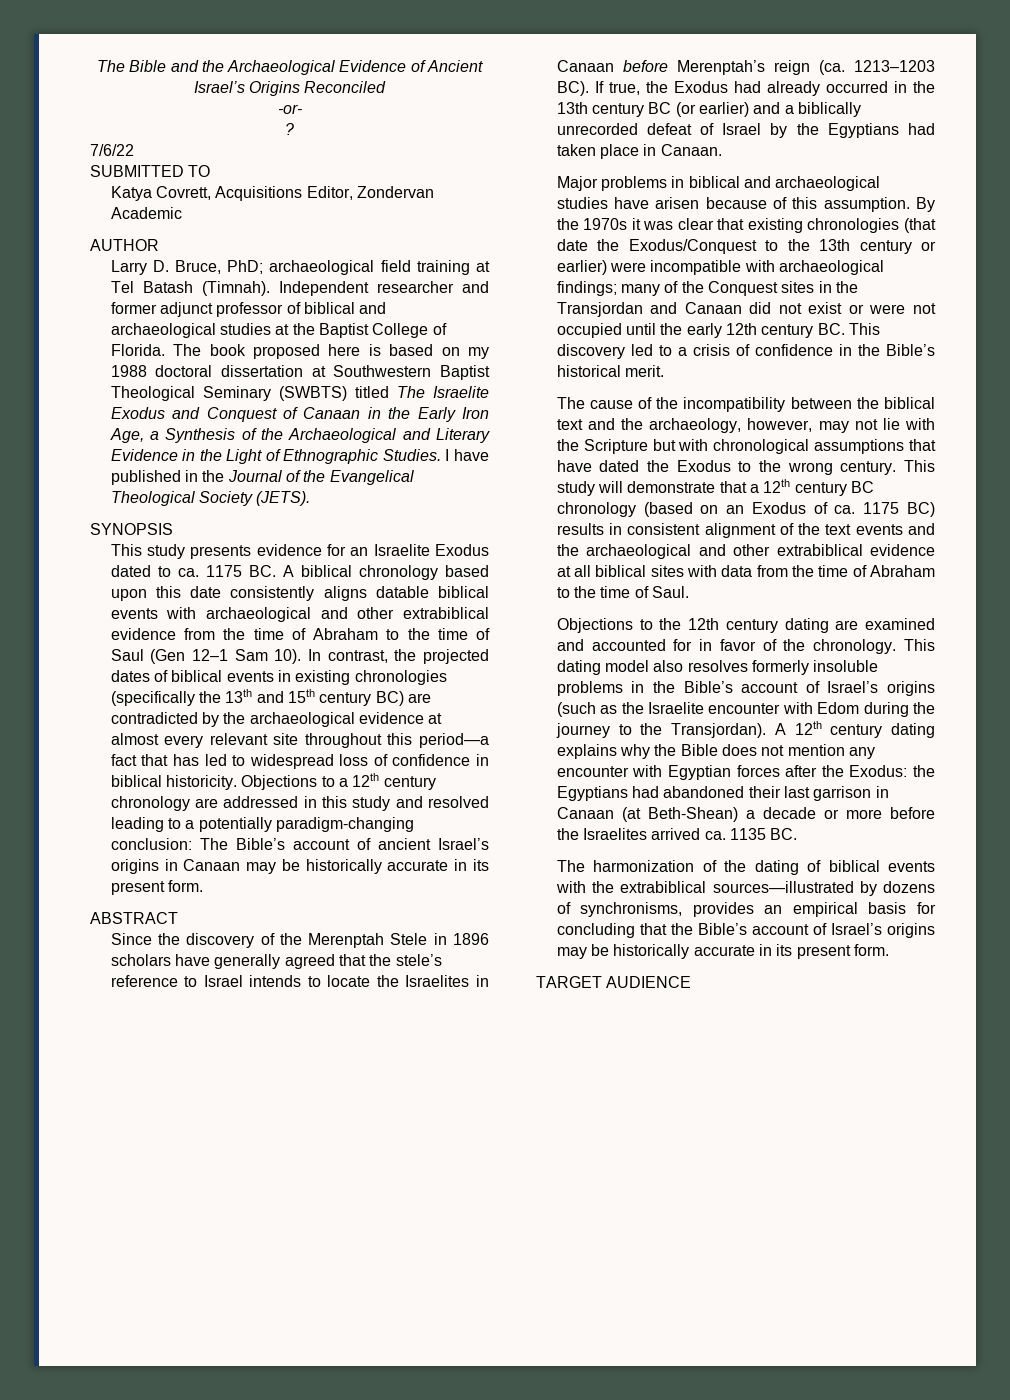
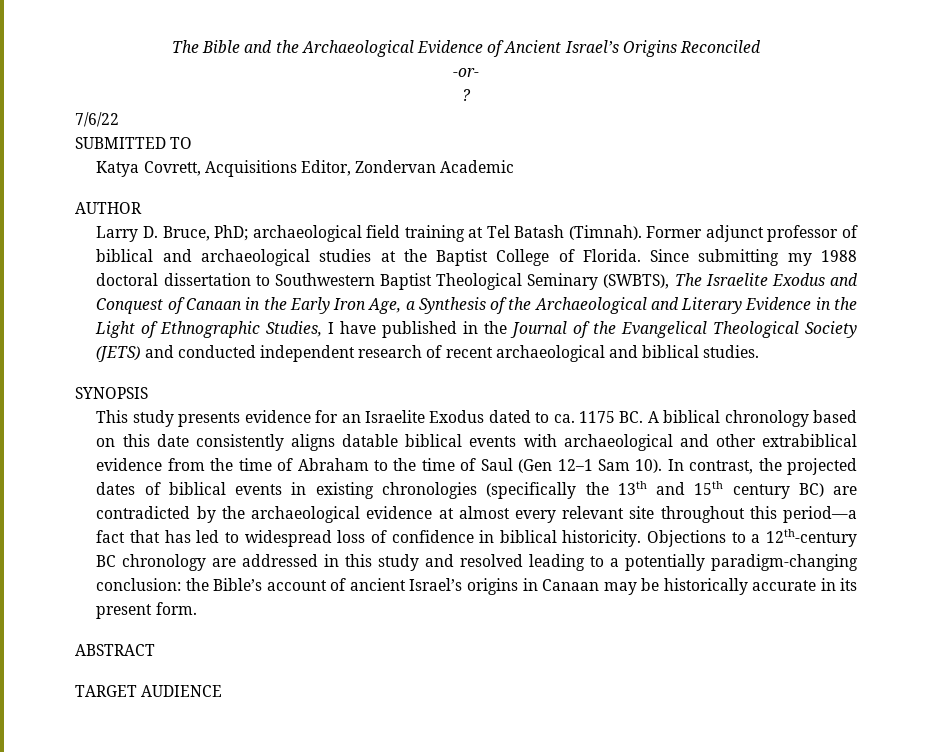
- Independent researcher and former adjunct professor of biblical and archaeological studies at the Baptist College of Florida.
+ Former adjunct professor of biblical and archaeological studies at the Baptist College of Florida.
- The book proposed here is based on my 1988 doctoral dissertation at Southwestern Baptist Theological Seminary (SWBTS) titled The Israelite Exodus and Conquest of Canaan in the Early Iron Age, a Synthesis of the Archaeological and Literary Evidence in the Light of Ethnographic Studies. I have published in the Journal of the Evangelical Theological Society (JETS).
+ Since submitting my 1988 doctoral dissertation to Southwestern Baptist Theological Seminary (SWBTS), The Israelite Exodus and Conquest of Canaan in the Early Iron Age, a Synthesis of the Archaeological and Literary Evidence in the Light of Ethnographic Studies, I have published in the Journal of the Evangelical Theological Society (JETS) and conducted independent research of recent archaeological and biblical studies.
- This study presents evidence for an Israelite Exodus dated to ca. 1175 BC. A biblical chronology based upon this date consistently aligns datable biblical events with archaeological and other extrabiblical evidence from the time of Abraham to the time of Saul (Gen 12–1 Sam 10).
+ This study presents evidence for an Israelite Exodus dated to ca. 1175 BC. A biblical chronology based on this date consistently aligns datable biblical events with archaeological and other extrabiblical evidence from the time of Abraham to the time of Saul (Gen 12–1 Sam 10).
- Objections to a 12th century chronology are addressed in this study and resolved leading to a potentially paradigm-changing conclusion: The Bible’s account of ancient Israel’s origins in Canaan may be historically accurate in its present form.
+ Objections to a 12th-century BC chronology are addressed in this study and resolved leading to a potentially paradigm-changing conclusion: the Bible’s account of ancient Israel’s origins in Canaan may be historically accurate in its present form.
- Since the discovery of the Merenptah Stele in 1896 scholars have generally agreed that the stele’s reference to Israel intends to locate the Israelites in Canaan before Merenptah’s reign (ca. 1213–1203 BC). If true, the Exodus had already occurred in the 13th century BC (or earlier) and a biblically unrecorded defeat of Israel by the Egyptians had taken place in Canaan.
- Major problems in biblical and archaeological studies have arisen because of this assumption. By the 1970s it was clear that existing chronologies (that date the Exodus/Conquest to the 13th century or earlier) were incompatible with archaeological findings; many of the Conquest sites in the Transjordan and Canaan did not exist or were not occupied until the early 12th century BC. This discovery led to a crisis of confidence in the Bible’s historical merit.
- The cause of the incompatibility between the biblical text and the archaeology, however, may not lie with the Scripture but with chronological assumptions that have dated the Exodus to the wrong century. This study will demonstrate that a 12th century BC chronology (based on an Exodus of ca. 1175 BC) results in consistent alignment of the text events and the archaeological and other extrabiblical evidence at all biblical sites with data from the time of Abraham to the time of Saul.
- Objections to the 12th century dating are examined and accounted for in favor of the chronology. This dating model also resolves formerly insoluble problems in the Bible’s account of Israel’s origins (such as the Israelite encounter with Edom during the journey to the Transjordan). A 12th century dating explains why the Bible does not mention any encounter with Egyptian forces after the Exodus: the Egyptians had abandoned their last garrison in Canaan (at Beth-Shean) a decade or more before the Israelites arrived ca. 1135 BC.
- The harmonization of the dating of biblical events with the extrabiblical sources—illustrated by dozens of synchronisms, provides an empirical basis for concluding that the Bible’s account of Israel’s origins may be historically accurate in its present form.

